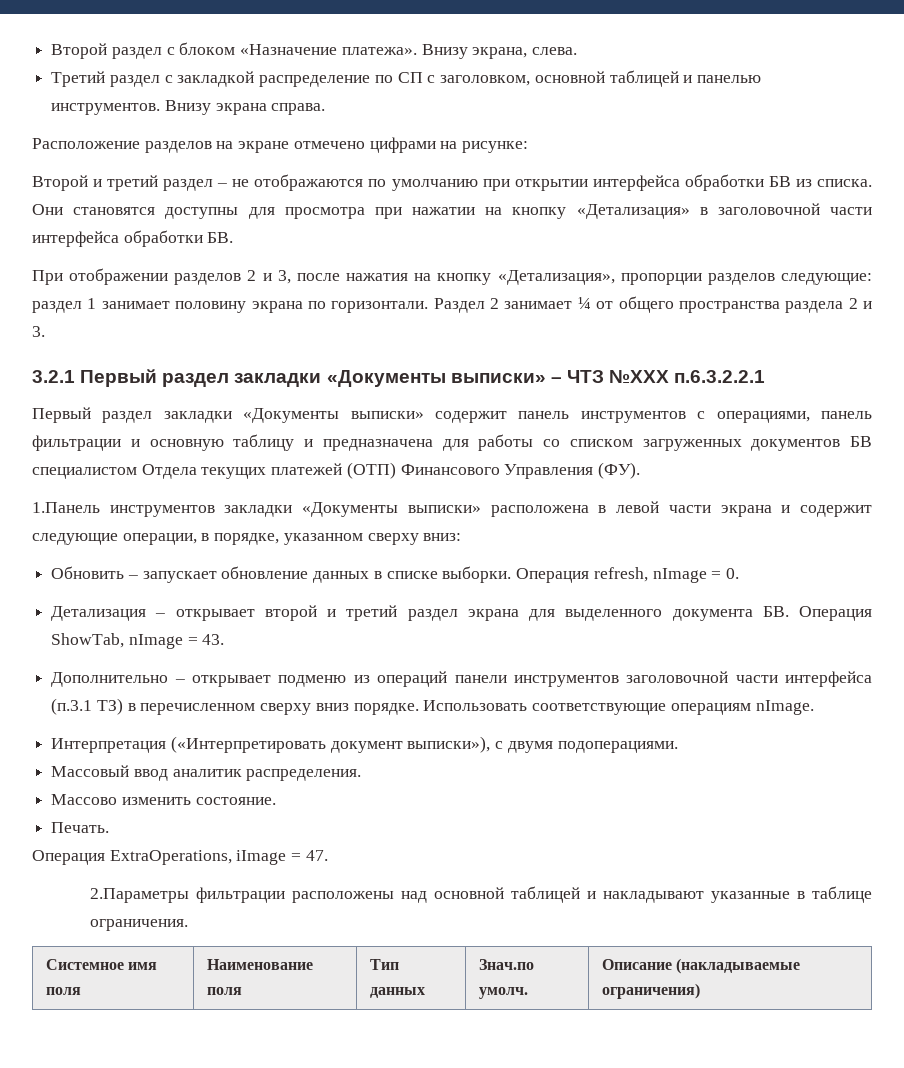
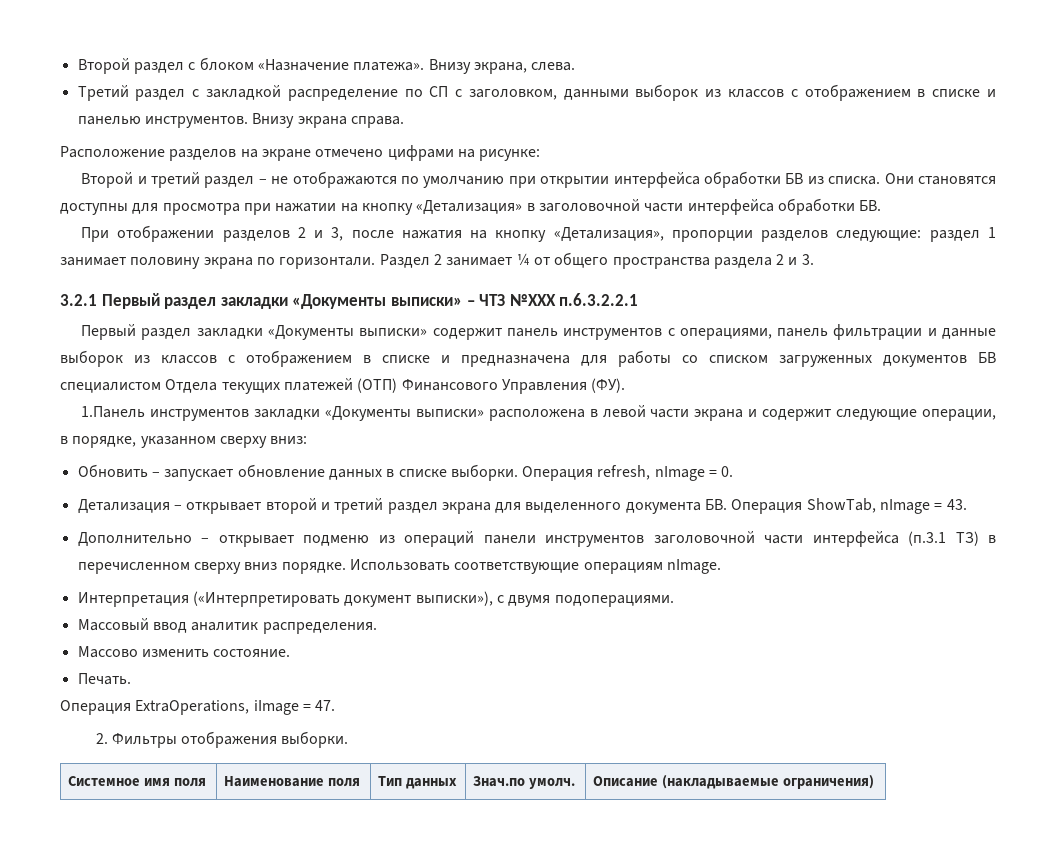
- Третий раздел с закладкой распределение по СП с заголовком, основной таблицей и панелью инструментов.
+ Третий раздел с закладкой распределение по СП с заголовком, данными выборок из классов с отображением в списке и панелью инструментов.
- Первый раздел закладки «Документы выписки» содержит панель инструментов с операциями, панель фильтрации и основную таблицу и предназначена для работы со списком загруженных документов БВ специалистом Отдела текущих платежей (ОТП) Финансового Управления (ФУ).
+ Первый раздел закладки «Документы выписки» содержит панель инструментов с операциями, панель фильтрации и данные выборок из классов с отображением в списке и предназначена для работы со списком загруженных документов БВ специалистом Отдела текущих платежей (ОТП) Финансового Управления (ФУ).
- 2.Параметры фильтрации расположены над основной таблицей и накладывают указанные в таблице ограничения.
+ 2. Фильтры отображения выборки.

